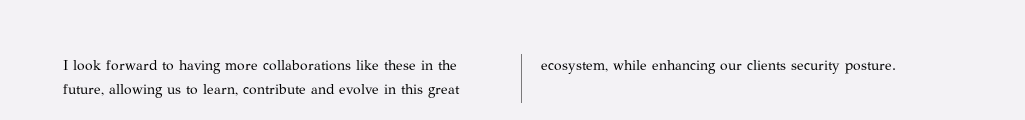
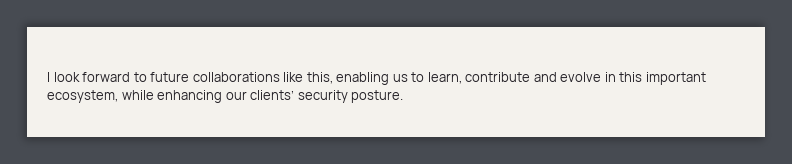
- I look forward to having more collaborations like these in the future, allowing us to learn, contribute and evolve in this great ecosystem, while enhancing our clients security posture.
+ I look forward to future collaborations like this, enabling us to learn, contribute and evolve in this important ecosystem, while enhancing our clients’ security posture.

